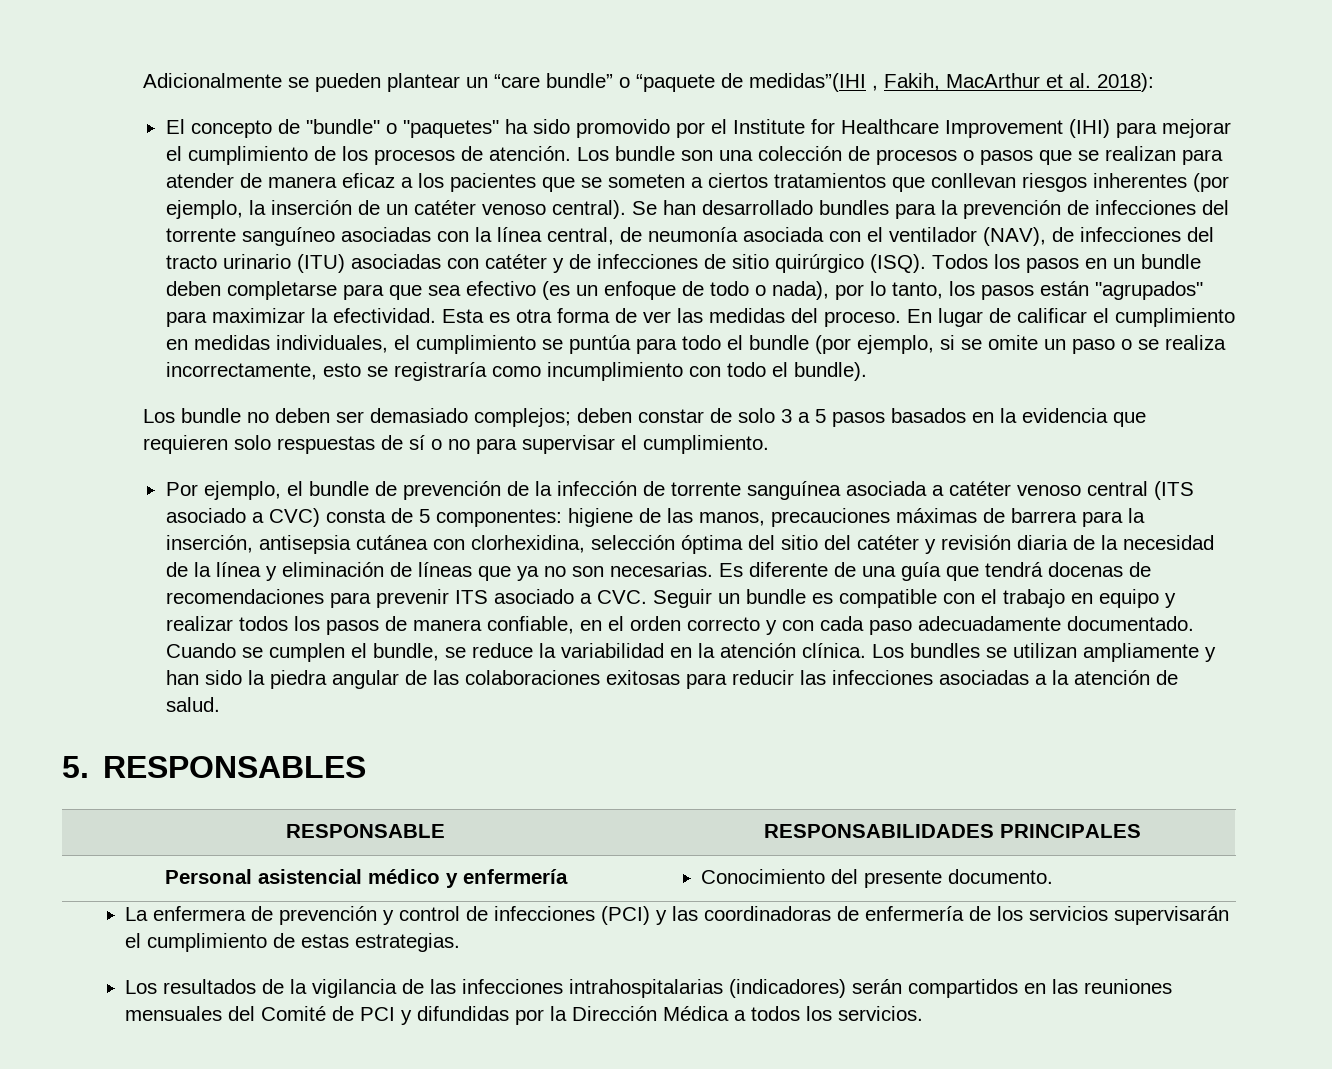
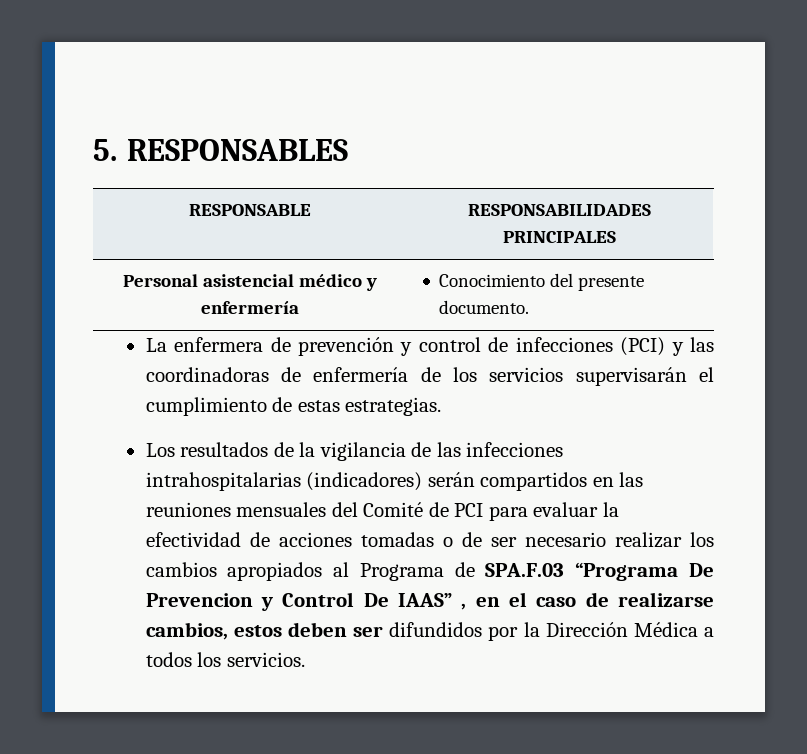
- Adicionalmente se pueden plantear un “care bundle” o “paquete de medidas”(IHI , Fakih, MacArthur et al. 2018):
- El concepto de "bundle" o "paquetes" ha sido promovido por el Institute for Healthcare Improvement (IHI) para mejorar el cumplimiento de los procesos de atención. Los bundle son una colección de procesos o pasos que se realizan para atender de manera eficaz a los pacientes que se someten a ciertos tratamientos que conllevan riesgos inherentes (por ejemplo, la inserción de un catéter venoso central). Se han desarrollado bundles para la prevención de infecciones del torrente sanguíneo asociadas con la línea central, de neumonía asociada con el ventilador (NAV), de infecciones del tracto urinario (ITU) asociadas con catéter y de infecciones de sitio quirúrgico (ISQ). Todos los pasos en un bundle deben completarse para que sea efectivo (es un enfoque de todo o nada), por lo tanto, los pasos están "agrupados" para maximizar la efectividad. Esta es otra forma de ver las medidas del proceso. En lugar de calificar el cumplimiento en medidas individuales, el cumplimiento se puntúa para todo el bundle (por ejemplo, si se omite un paso o se realiza incorrectamente, esto se registraría como incumplimiento con todo el bundle).
- Los bundle no deben ser demasiado complejos; deben constar de solo 3 a 5 pasos basados en la evidencia que requieren solo respuestas de sí o no para supervisar el cumplimiento.
- Por ejemplo, el bundle de prevención de la infección de torrente sanguínea asociada a catéter venoso central (ITS asociado a CVC) consta de 5 componentes: higiene de las manos, precauciones máximas de barrera para la inserción, antisepsia cutánea con clorhexidina, selección óptima del sitio del catéter y revisión diaria de la necesidad de la línea y eliminación de líneas que ya no son necesarias. Es diferente de una guía que tendrá docenas de recomendaciones para prevenir ITS asociado a CVC. Seguir un bundle es compatible con el trabajo en equipo y realizar todos los pasos de manera confiable, en el orden correcto y con cada paso adecuadamente documentado. Cuando se cumplen el bundle, se reduce la variabilidad en la atención clínica. Los bundles se utilizan ampliamente y han sido la piedra angular de las colaboraciones exitosas para reducir las infecciones asociadas a la atención de salud.
- Los resultados de la vigilancia de las infecciones intrahospitalarias (indicadores) serán compartidos en las reuniones mensuales del Comité de PCI y difundidas por la Dirección Médica a todos los servicios.
+ Los resultados de la vigilancia de las infecciones intrahospitalarias (indicadores) serán compartidos en las reuniones mensuales del Comité de PCI para evaluar la efectividad de acciones tomadas o de ser necesario realizar los cambios apropiados al Programa de SPA.F.03 “Programa De Prevencion y Control De IAAS” , en el caso de realizarse cambios, estos deben ser difundidos por la Dirección Médica a todos los servicios.

